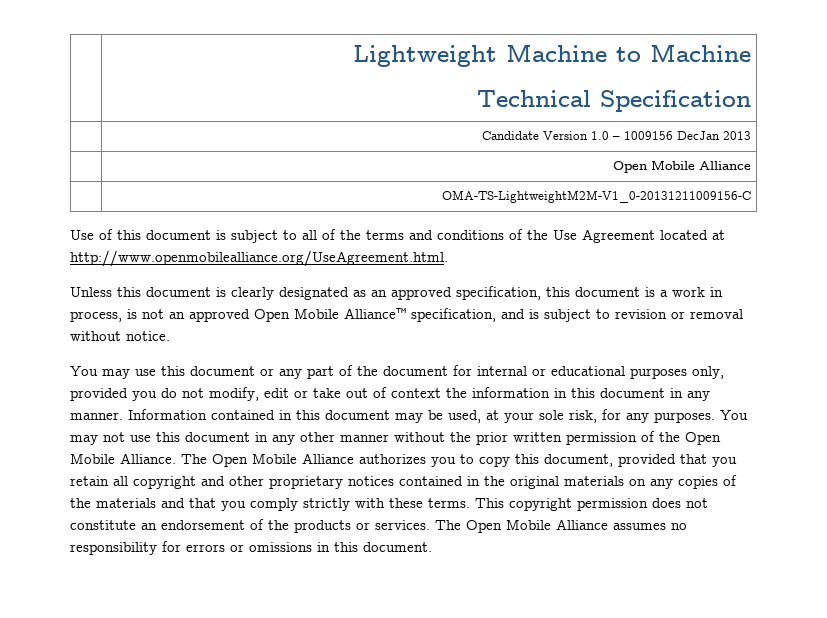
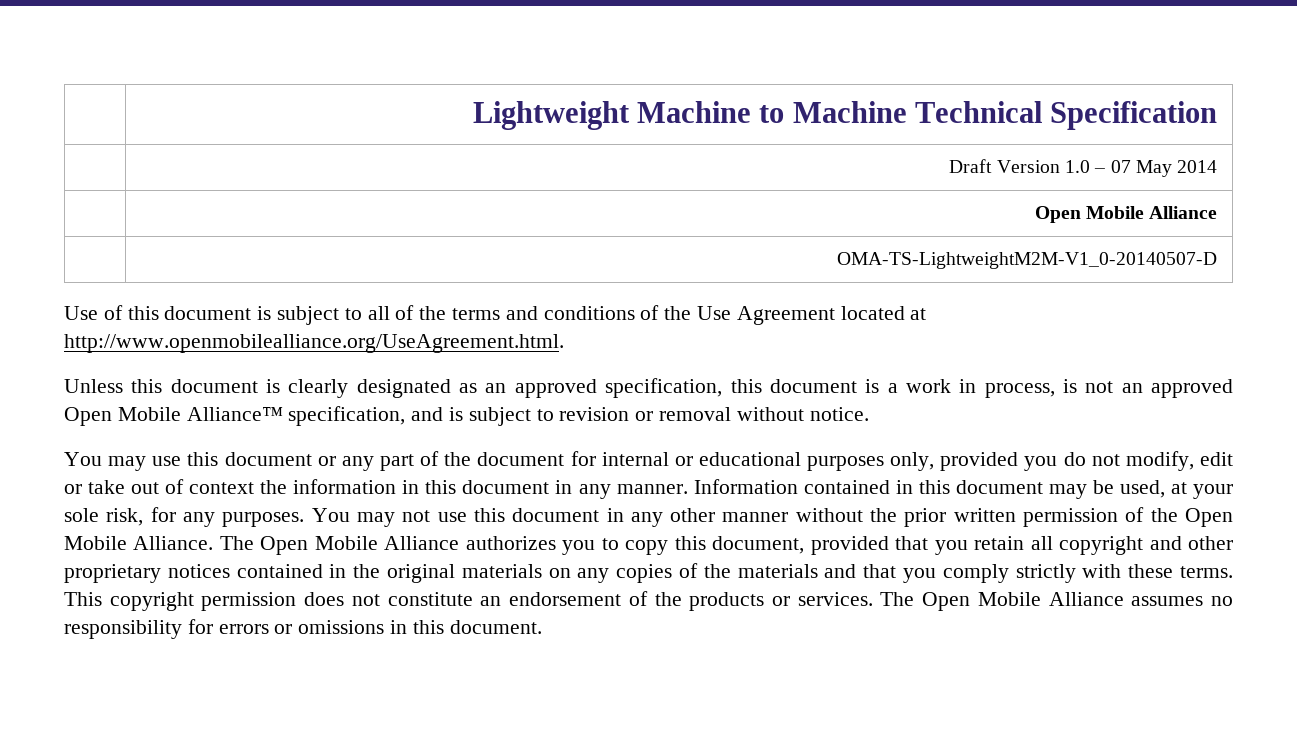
- | Lightweight Machine to Machine
- Technical Specification
+ | Lightweight Machine to Machine Technical Specification
- | Candidate Version 1.0 – 1009156 DecJan 2013
+ | Draft Version 1.0 – 07 May 2014
- | OMA-TS-LightweightM2M-V1_0-20131211009156-C
+ | OMA-TS-LightweightM2M-V1_0-20140507-D

